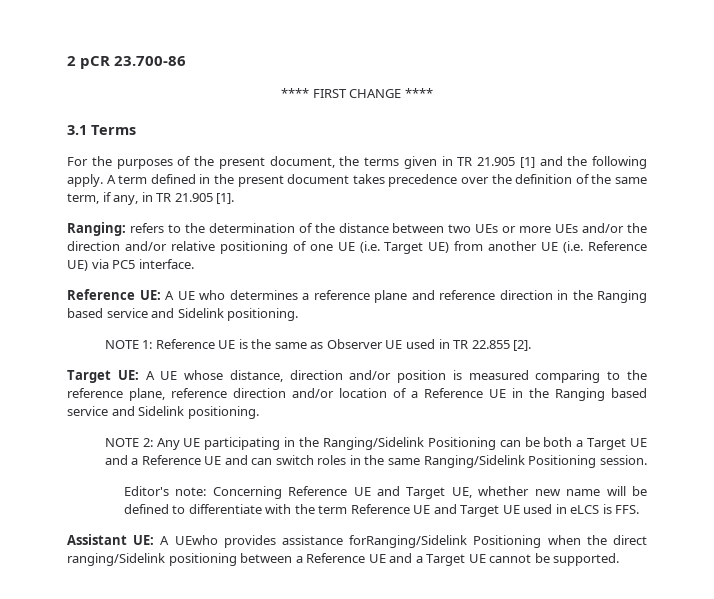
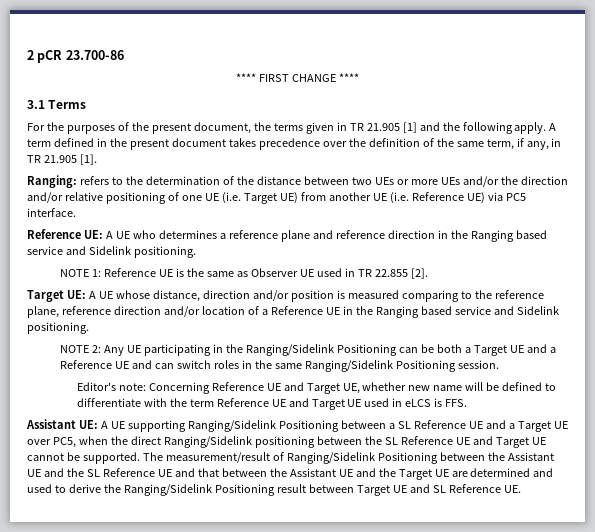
- Assistant UE: A UEwho provides assistance forRanging/Sidelink Positioning when the direct ranging/Sidelink positioning between a Reference UE and a Target UE cannot be supported.
+ Assistant UE: A UE supporting Ranging/Sidelink Positioning between a SL Reference UE and a Target UE over PC5, when the direct Ranging/Sidelink positioning between the SL Reference UE and Target UE cannot be supported. The measurement/result of Ranging/Sidelink Positioning between the Assistant UE and the SL Reference UE and that between the Assistant UE and the Target UE are determined and used to derive the Ranging/Sidelink Positioning result between Target UE and SL Reference UE.

